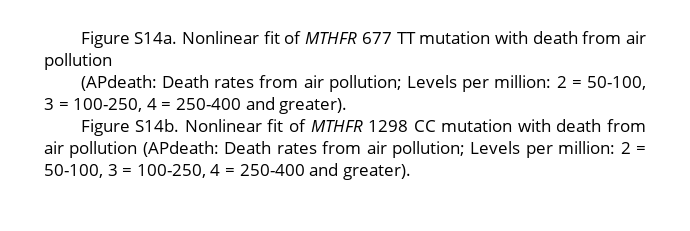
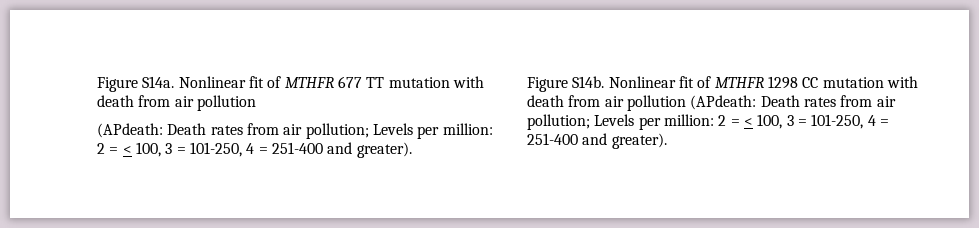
  Nonlinear fit of MTHFR 677 TT mutation with death from air pollution
- (APdeath: Death rates from air pollution; Levels per million: 2 = 50-100, 3 = 100-250, 4 = 250-400 and greater).
+ (APdeath: Death rates from air pollution; Levels per million: 2 = < 100, 3 = 101-250, 4 = 251-400 and greater).
- Nonlinear fit of MTHFR 1298 CC mutation with death from air pollution (APdeath: Death rates from air pollution; Levels per million: 2 = 50-100, 3 = 100-250, 4 = 250-400 and greater).
+ Nonlinear fit of MTHFR 1298 CC mutation with death from air pollution (APdeath: Death rates from air pollution; Levels per million: 2 = < 100, 3 = 101-250, 4 = 251-400 and greater).

